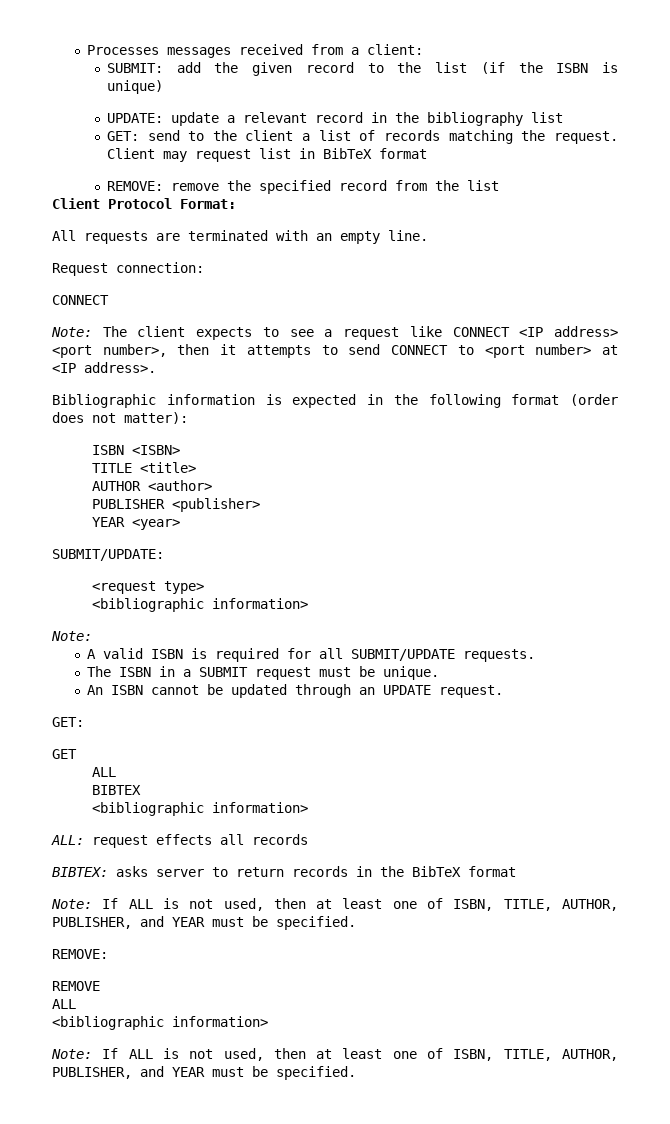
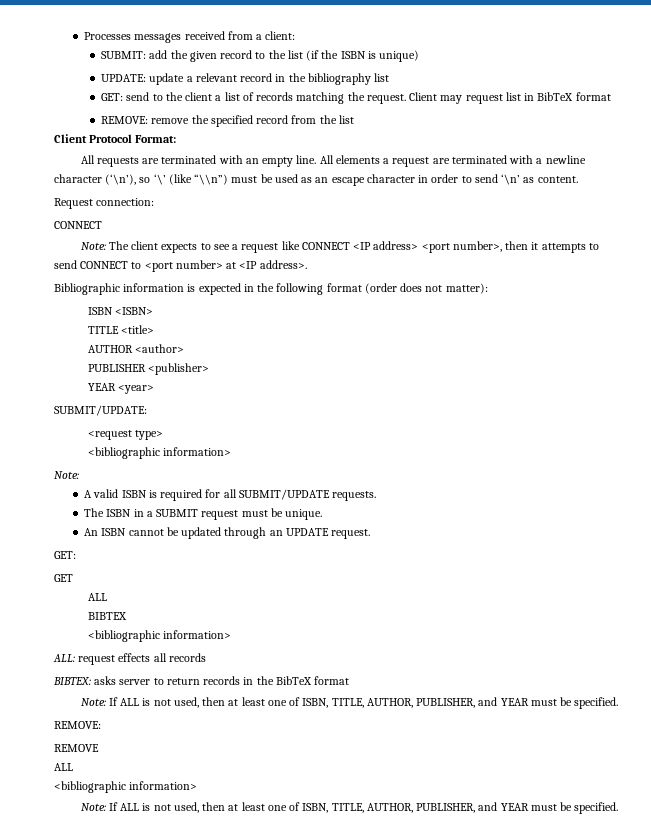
+ All elements a request are terminated with a newline character (‘\n’), so ‘\’ (like “\\n”) must be used as an escape character in order to send ‘\n’ as content.

